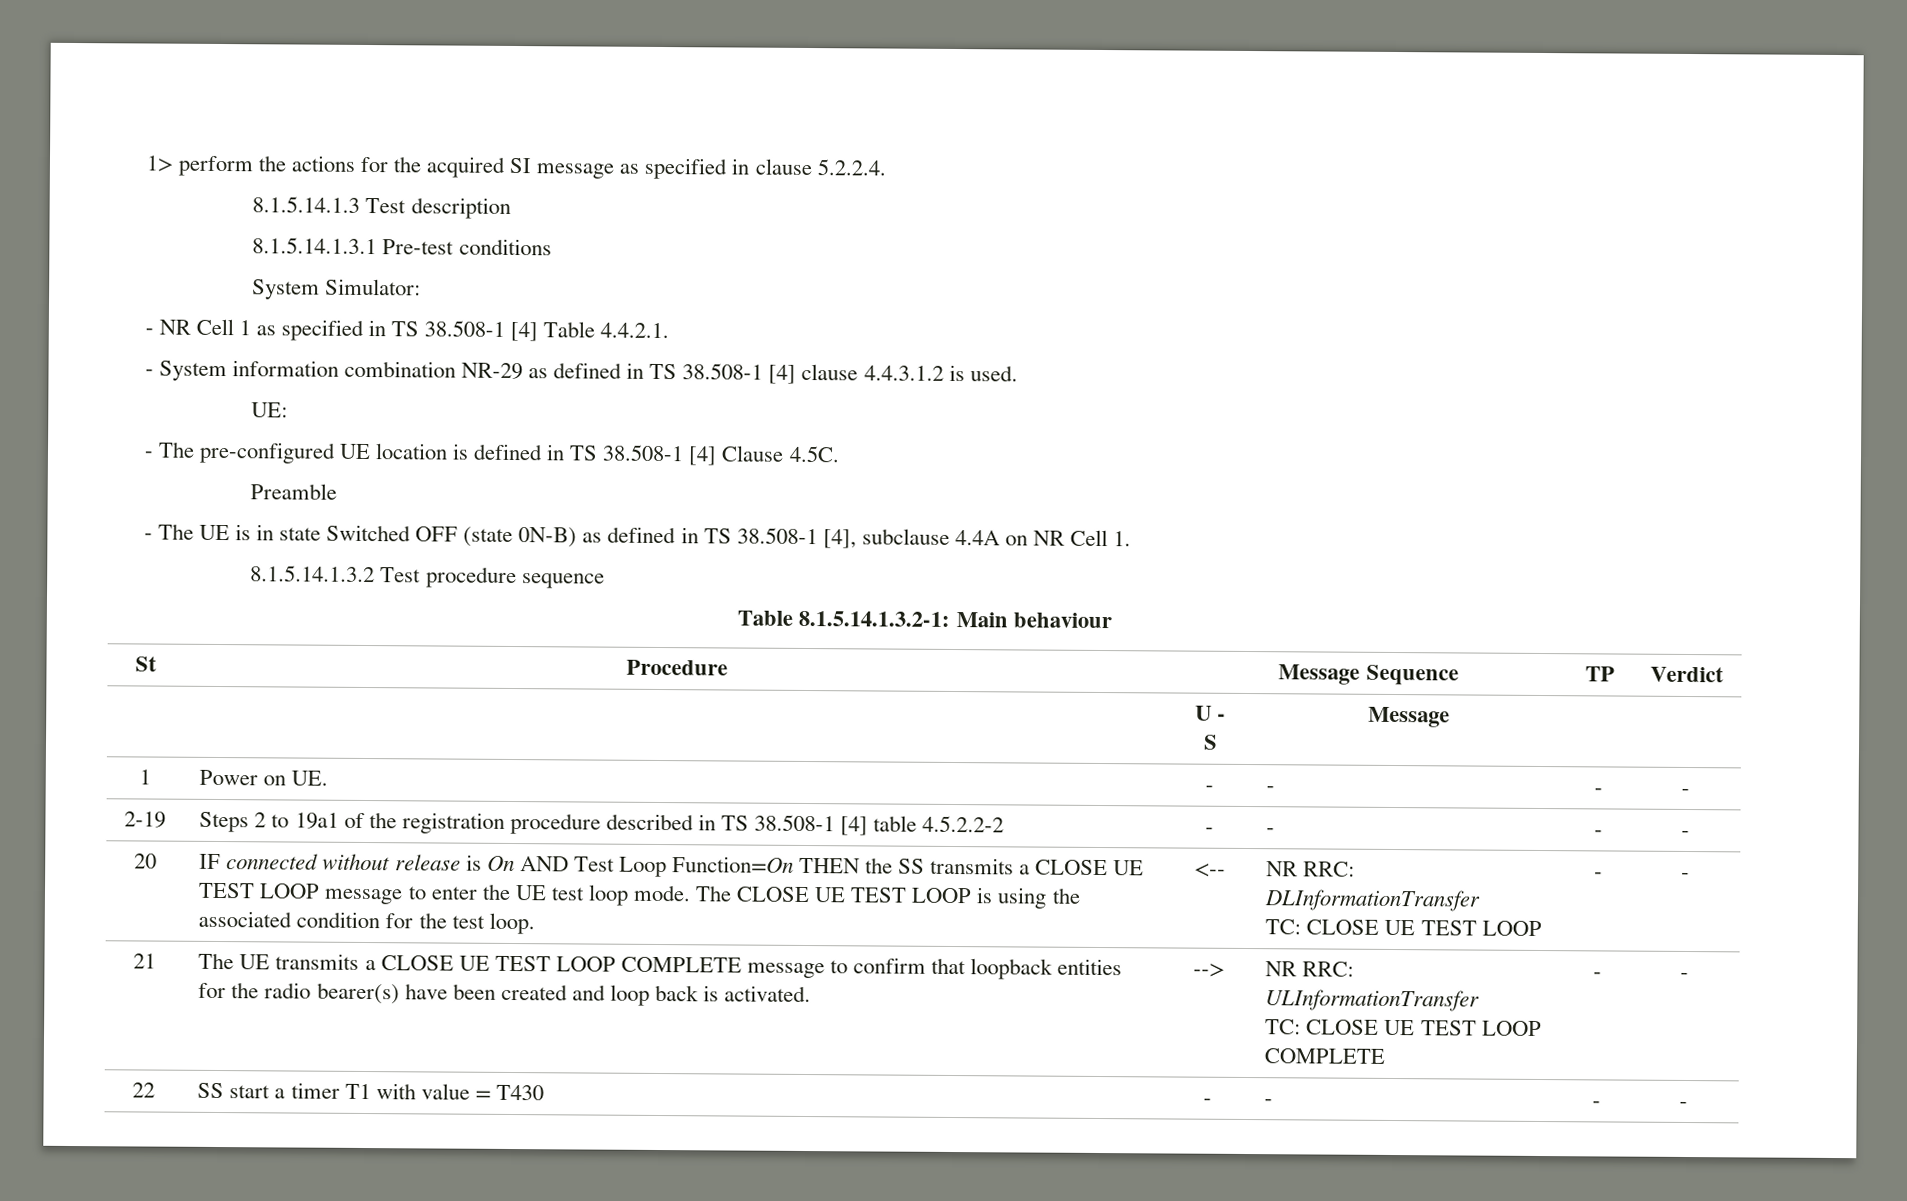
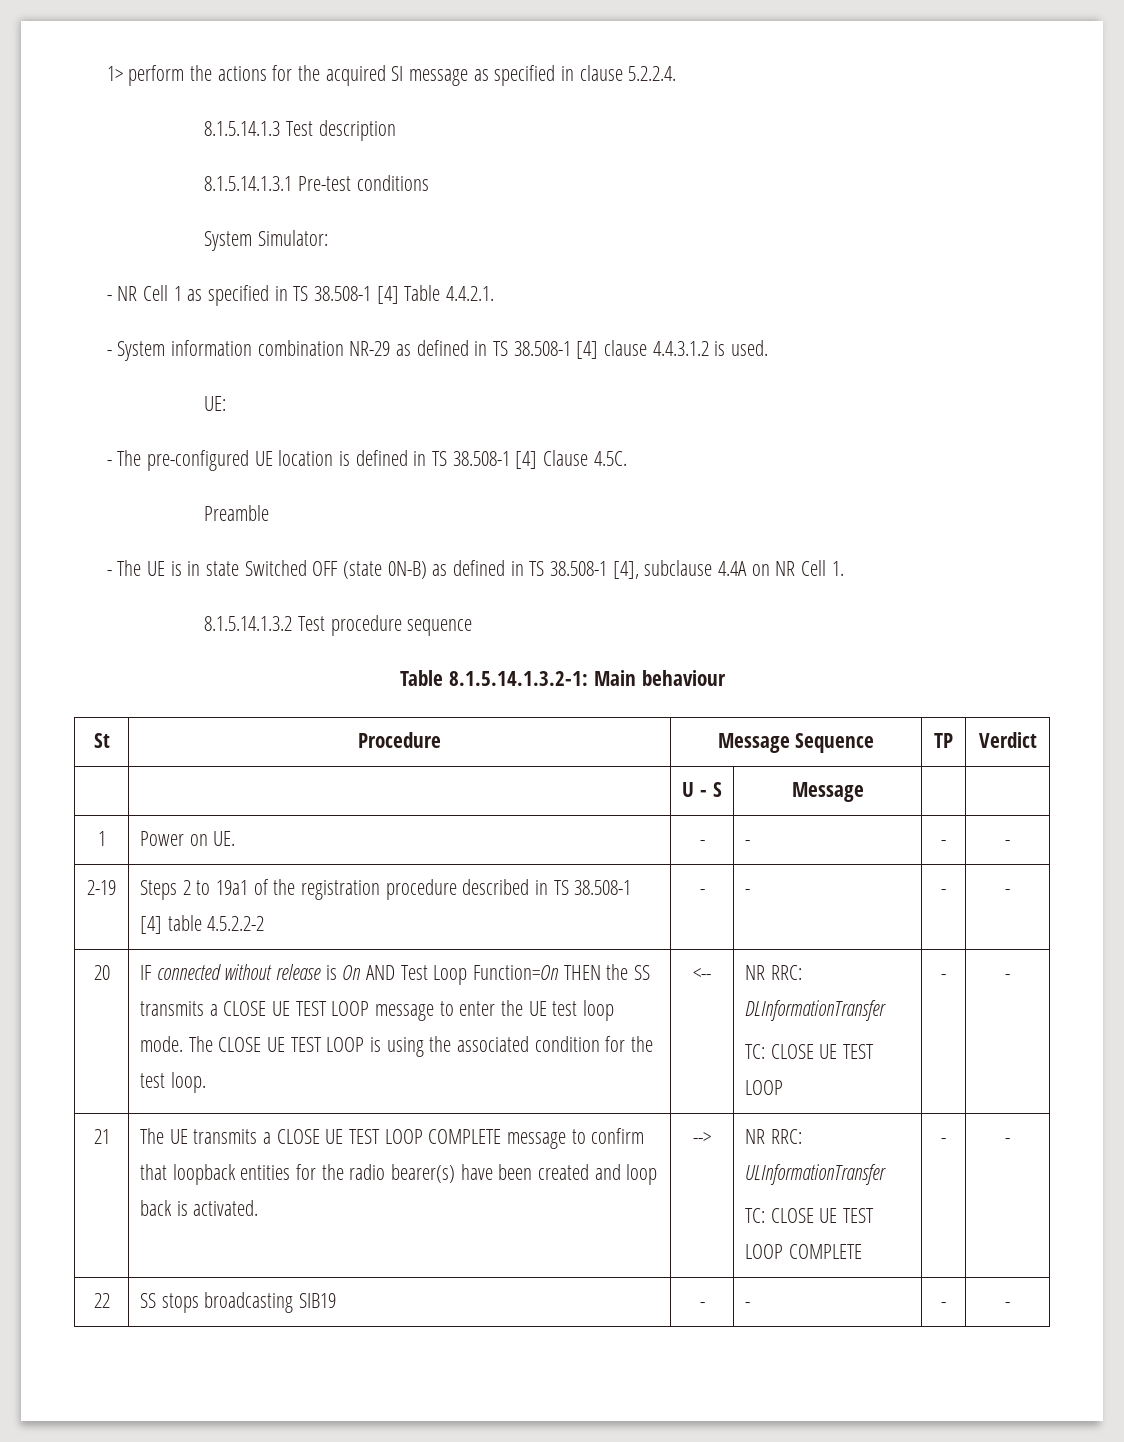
- 22 | SS start a timer T1 with value = T430 | - | - | - | -
+ 22 | SS stops broadcasting SIB19 | - | - | - | -

